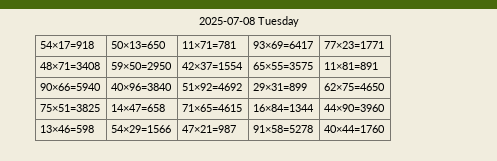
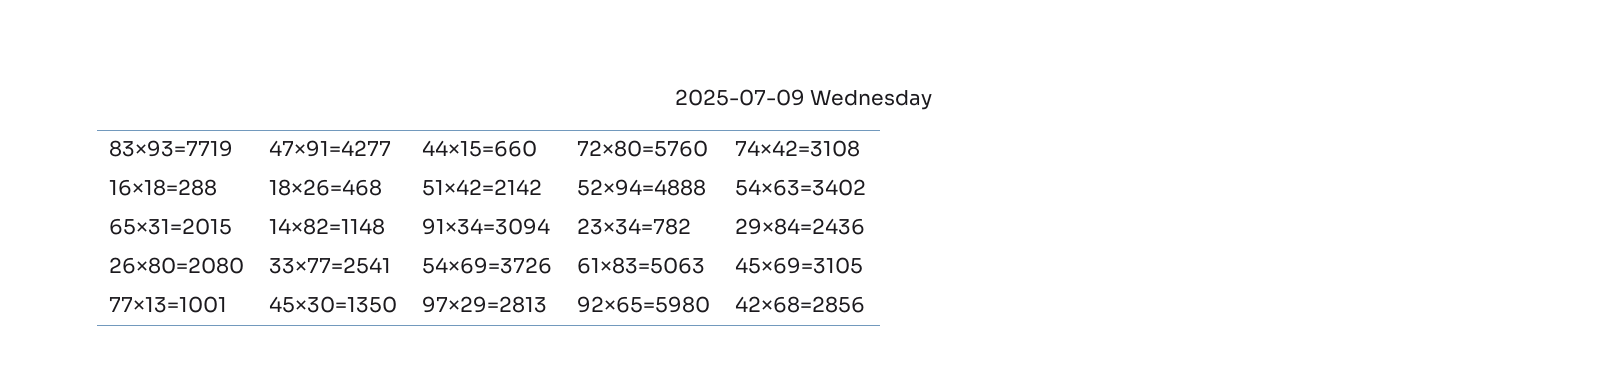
- 2025-07-08 Tuesday
- 54×17=918 | 50×13=650 | 11×71=781 | 93×69=6417 | 77×23=1771
- 48×71=3408 | 59×50=2950 | 42×37=1554 | 65×55=3575 | 11×81=891
- 90×66=5940 | 40×96=3840 | 51×92=4692 | 29×31=899 | 62×75=4650
- 75×51=3825 | 14×47=658 | 71×65=4615 | 16×84=1344 | 44×90=3960
- 13×46=598 | 54×29=1566 | 47×21=987 | 91×58=5278 | 40×44=1760
+ 2025-07-09 Wednesday
+ 83×93=7719 | 47×91=4277 | 44×15=660 | 72×80=5760 | 74×42=3108
+ 16×18=288 | 18×26=468 | 51×42=2142 | 52×94=4888 | 54×63=3402
+ 65×31=2015 | 14×82=1148 | 91×34=3094 | 23×34=782 | 29×84=2436
+ 26×80=2080 | 33×77=2541 | 54×69=3726 | 61×83=5063 | 45×69=3105
+ 77×13=1001 | 45×30=1350 | 97×29=2813 | 92×65=5980 | 42×68=2856

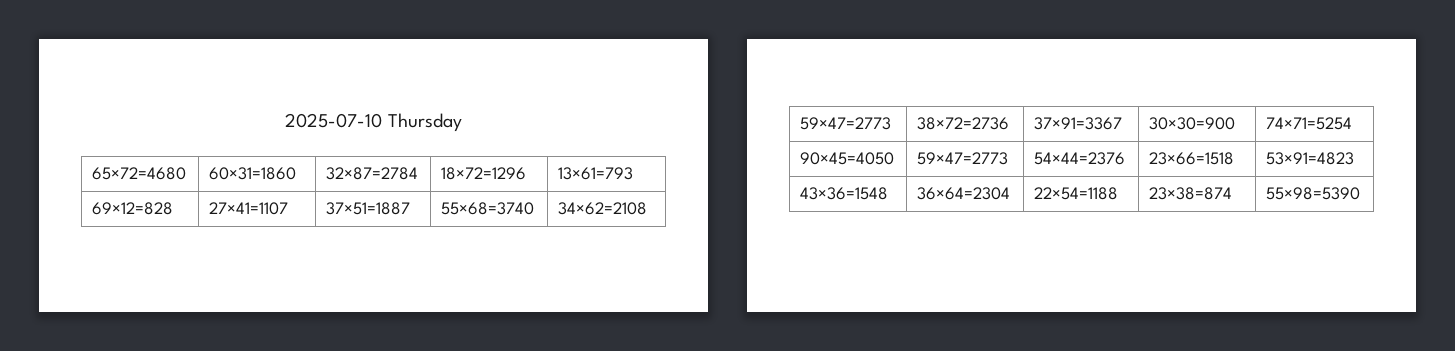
- 2025-07-09 Wednesday
- 83×93=7719 | 47×91=4277 | 44×15=660 | 72×80=5760 | 74×42=3108
- 16×18=288 | 18×26=468 | 51×42=2142 | 52×94=4888 | 54×63=3402
- 65×31=2015 | 14×82=1148 | 91×34=3094 | 23×34=782 | 29×84=2436
- 26×80=2080 | 33×77=2541 | 54×69=3726 | 61×83=5063 | 45×69=3105
- 77×13=1001 | 45×30=1350 | 97×29=2813 | 92×65=5980 | 42×68=2856
+ 2025-07-10 Thursday
+ 65×72=4680 | 60×31=1860 | 32×87=2784 | 18×72=1296 | 13×61=793
+ 69×12=828 | 27×41=1107 | 37×51=1887 | 55×68=3740 | 34×62=2108
+ 59×47=2773 | 38×72=2736 | 37×91=3367 | 30×30=900 | 74×71=5254
+ 90×45=4050 | 59×47=2773 | 54×44=2376 | 23×66=1518 | 53×91=4823
+ 43×36=1548 | 36×64=2304 | 22×54=1188 | 23×38=874 | 55×98=5390

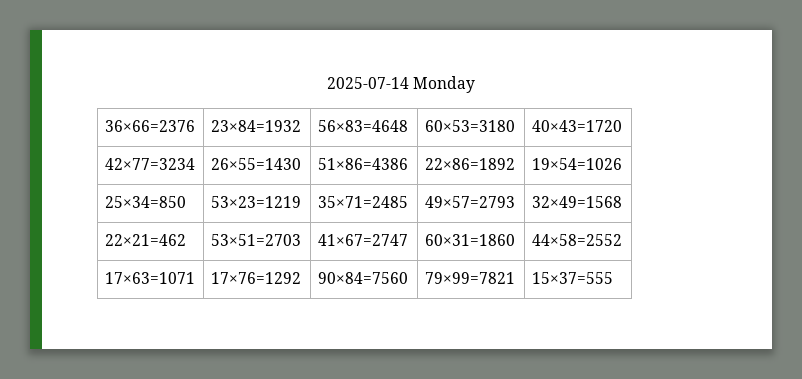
- 2025-07-10 Thursday
- 65×72=4680 | 60×31=1860 | 32×87=2784 | 18×72=1296 | 13×61=793
- 69×12=828 | 27×41=1107 | 37×51=1887 | 55×68=3740 | 34×62=2108
- 59×47=2773 | 38×72=2736 | 37×91=3367 | 30×30=900 | 74×71=5254
- 90×45=4050 | 59×47=2773 | 54×44=2376 | 23×66=1518 | 53×91=4823
- 43×36=1548 | 36×64=2304 | 22×54=1188 | 23×38=874 | 55×98=5390
+ 2025-07-14 Monday
+ 36×66=2376 | 23×84=1932 | 56×83=4648 | 60×53=3180 | 40×43=1720
+ 42×77=3234 | 26×55=1430 | 51×86=4386 | 22×86=1892 | 19×54=1026
+ 25×34=850 | 53×23=1219 | 35×71=2485 | 49×57=2793 | 32×49=1568
+ 22×21=462 | 53×51=2703 | 41×67=2747 | 60×31=1860 | 44×58=2552
+ 17×63=1071 | 17×76=1292 | 90×84=7560 | 79×99=7821 | 15×37=555

